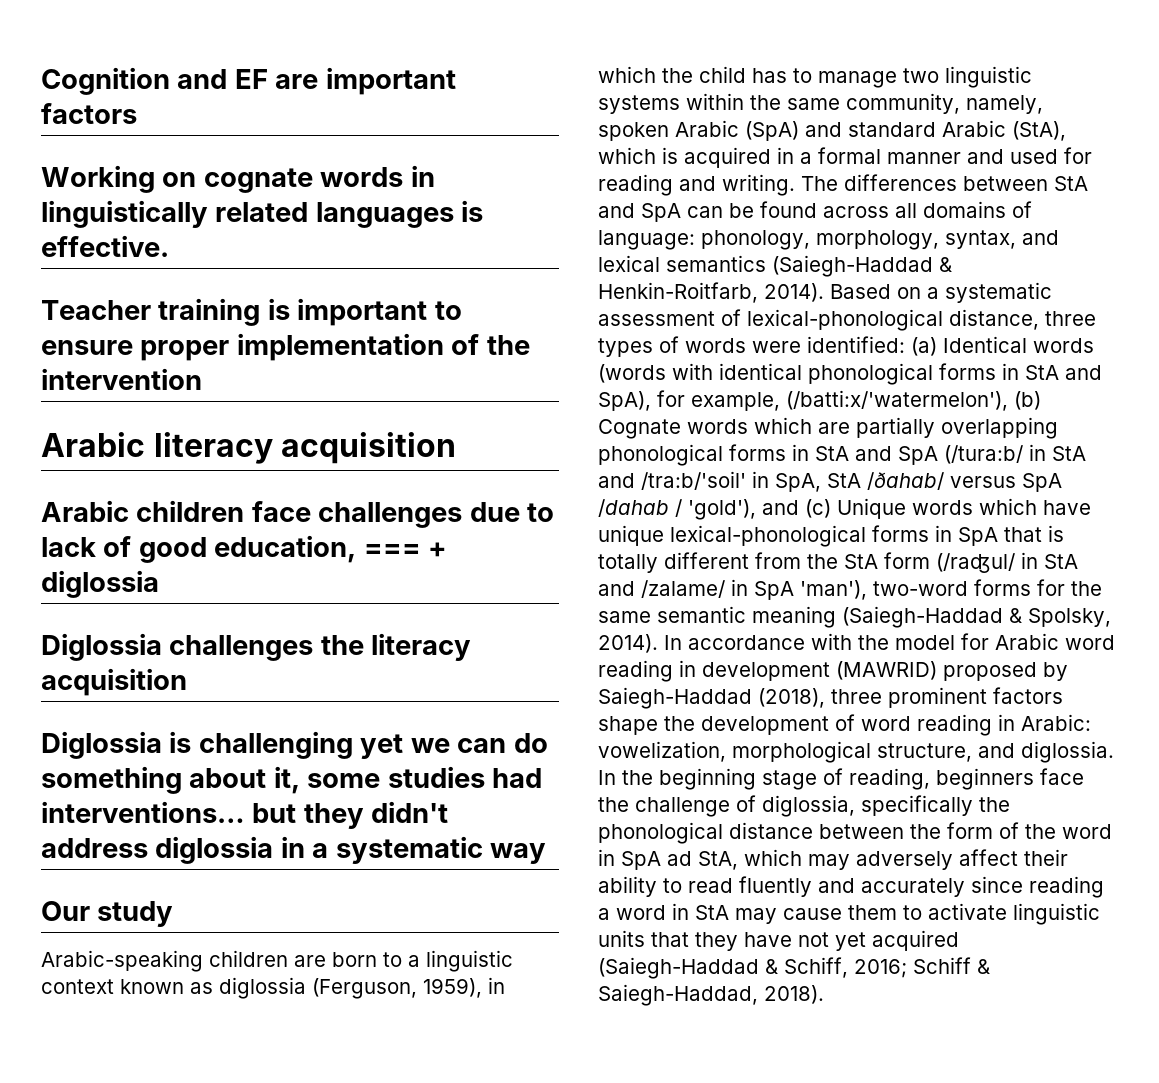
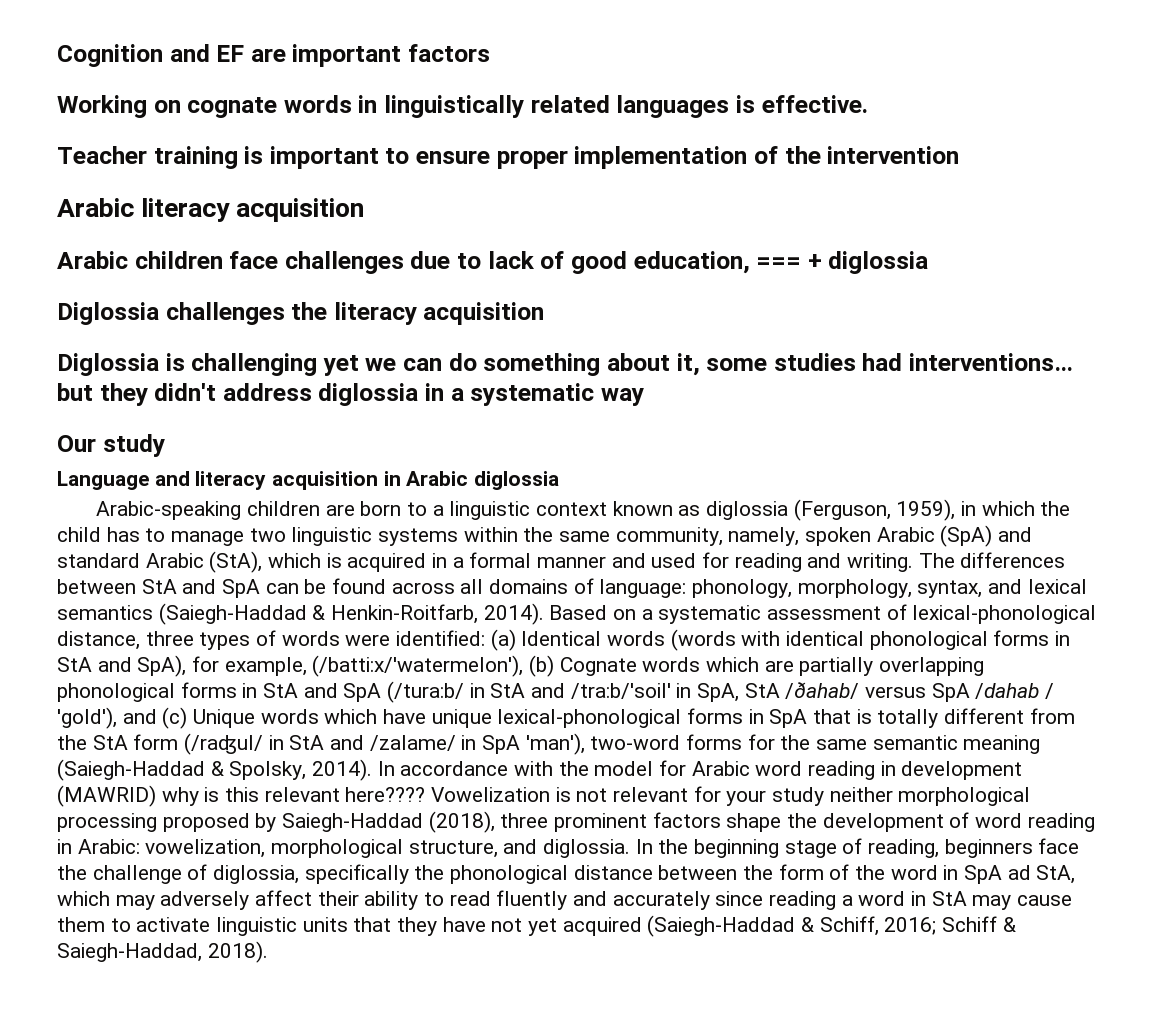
+ Language and literacy acquisition in Arabic diglossia
- In accordance with the model for Arabic word reading in development (MAWRID) proposed by Saiegh-Haddad (2018), three prominent factors shape the development of word reading in Arabic: vowelization, morphological structure, and diglossia.
+ In accordance with the model for Arabic word reading in development (MAWRID) why is this relevant here???? Vowelization is not relevant for your study neither morphological processing proposed by Saiegh-Haddad (2018), three prominent factors shape the development of word reading in Arabic: vowelization, morphological structure, and diglossia.

